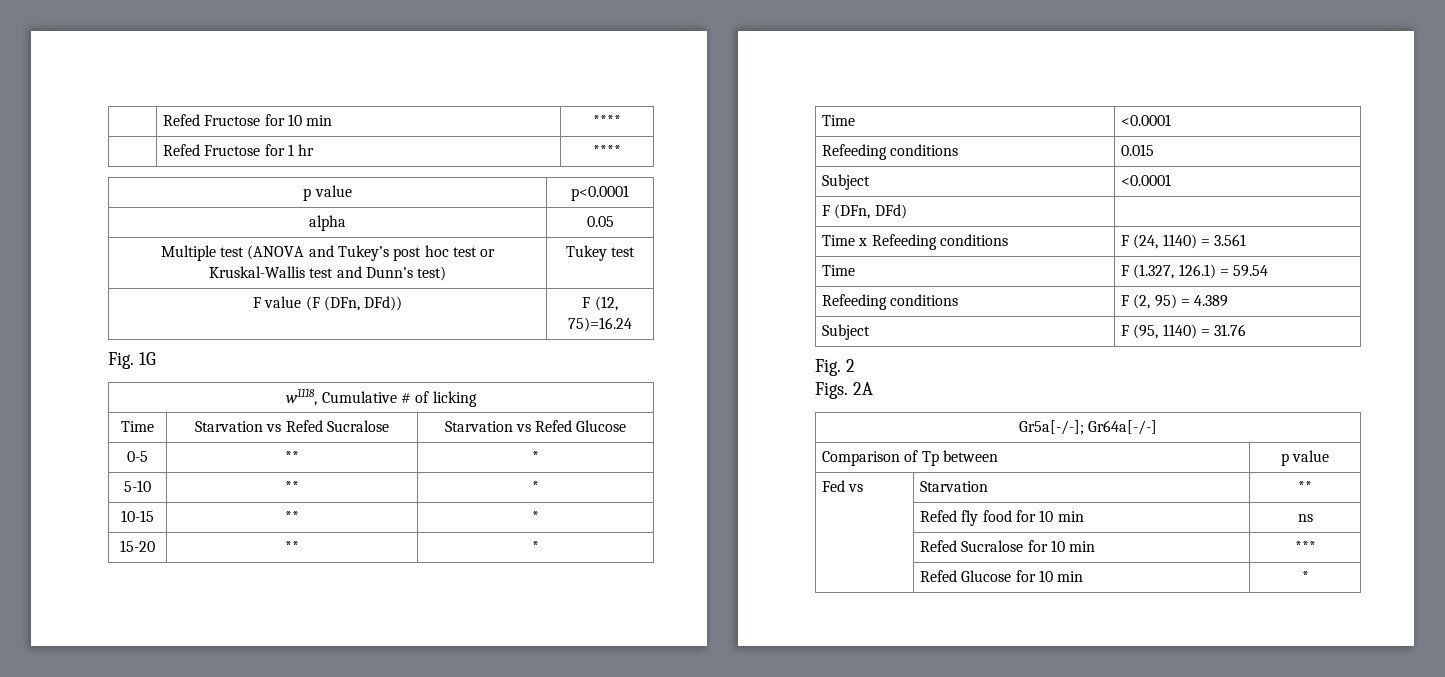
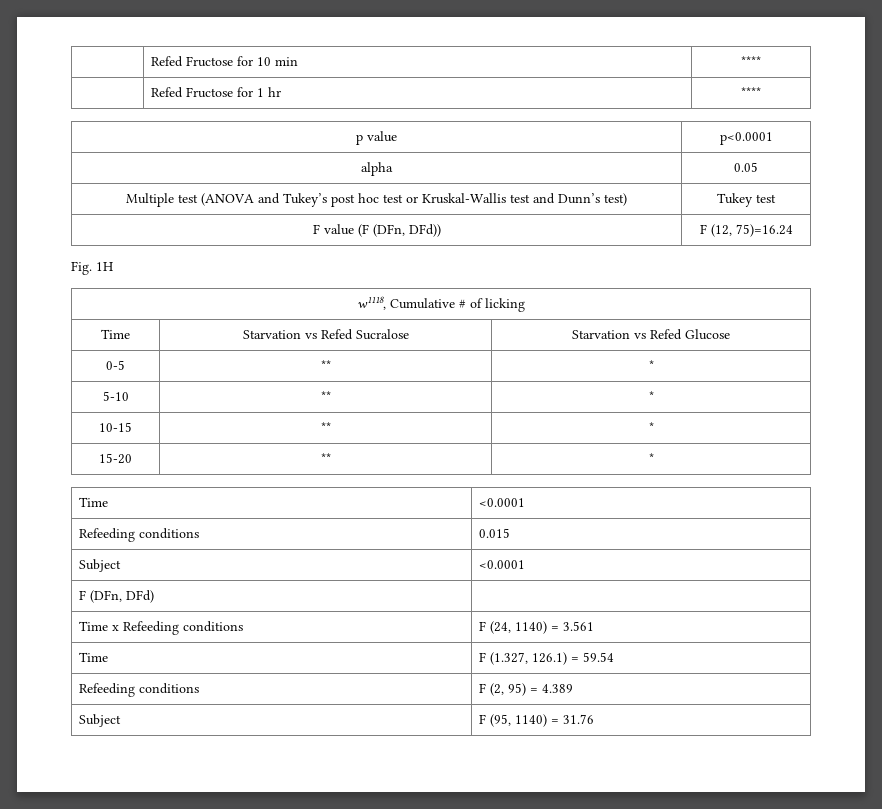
- Fig. 1G
+ Fig. 1H
- Fig. 2
- Figs. 2A
- Gr5a[-/-]; Gr64a[-/-]
- Comparison of Tp between | p value
- Fed vs | Starvation | **
- | Refed fly food for 10 min | ns
- | Refed Sucralose for 10 min | ***
- | Refed Glucose for 10 min | *

